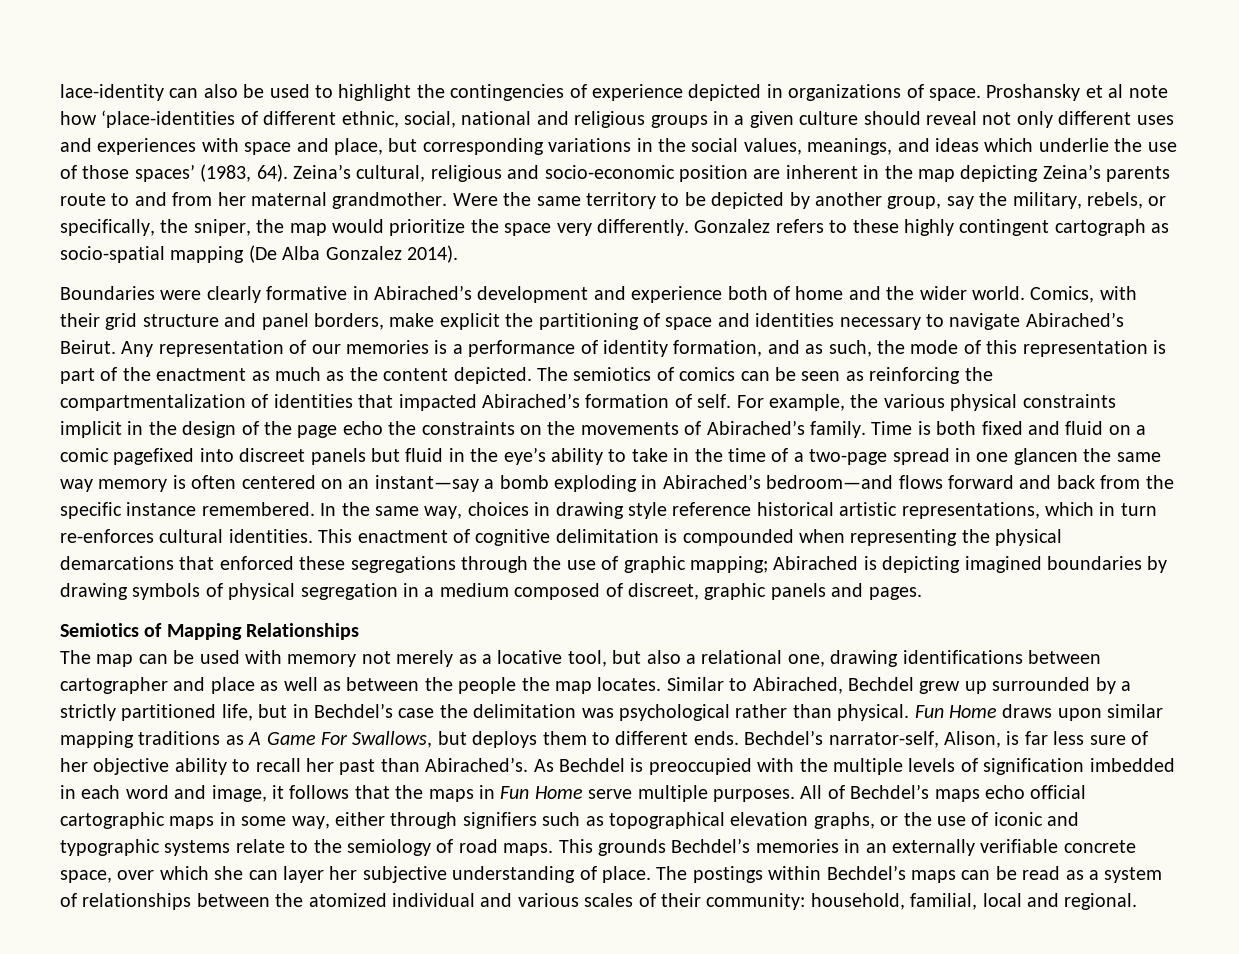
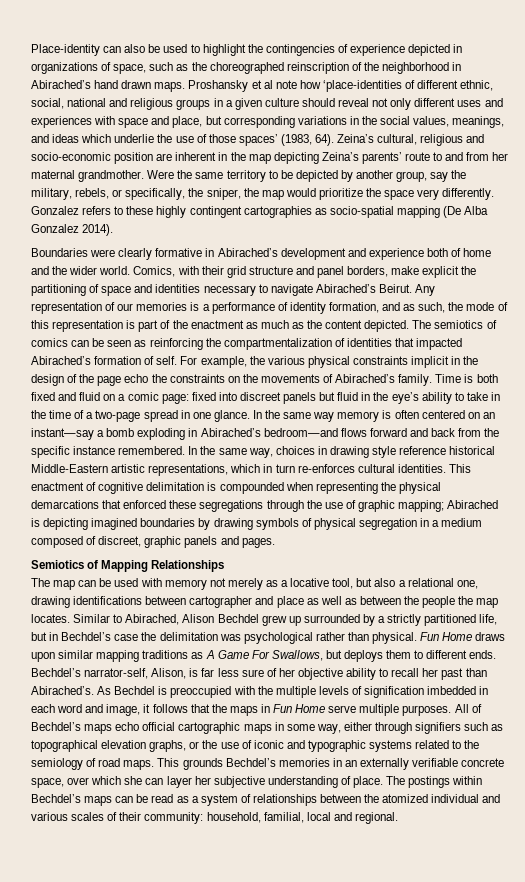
- lace-identity can also be used to highlight the contingencies of experience depicted in organizations of space.
+ Place-identity can also be used to highlight the contingencies of experience depicted in organizations of space, such as the choreographed reinscription of the neighborhood in Abirached’s hand drawn maps.
- Zeina’s cultural, religious and socio-economic position are inherent in the map depicting Zeina’s parents route to and from her maternal grandmother.
+ Zeina’s cultural, religious and socio-economic position are inherent in the map depicting Zeina’s parents’ route to and from her maternal grandmother.
- Gonzalez refers to these highly contingent cartograph as socio-spatial mapping (De Alba Gonzalez 2014).
+ Gonzalez refers to these highly contingent cartographies as socio-spatial mapping (De Alba Gonzalez 2014).
- Time is both fixed and fluid on a comic pagefixed into discreet panels but fluid in the eye’s ability to take in the time of a two-page spread in one glancen the same way memory is often centered on an instant—say a bomb exploding in Abirached’s bedroom—and flows forward and back from the specific instance remembered.
+ Time is both fixed and fluid on a comic page: fixed into discreet panels but fluid in the eye’s ability to take in the time of a two-page spread in one glance. In the same way memory is often centered on an instant—say a bomb exploding in Abirached’s bedroom—and flows forward and back from the specific instance remembered.
- In the same way, choices in drawing style reference historical artistic representations, which in turn re-enforces cultural identities.
+ In the same way, choices in drawing style reference historical Middle-Eastern artistic representations, which in turn re-enforces cultural identities.
- Similar to Abirached, Bechdel grew up surrounded by a strictly partitioned life, but in Bechdel’s case the delimitation was psychological rather than physical.
+ Similar to Abirached, Alison Bechdel grew up surrounded by a strictly partitioned life, but in Bechdel’s case the delimitation was psychological rather than physical.
- All of Bechdel’s maps echo official cartographic maps in some way, either through signifiers such as topographical elevation graphs, or the use of iconic and typographic systems relate to the semiology of road maps.
+ All of Bechdel’s maps echo official cartographic maps in some way, either through signifiers such as topographical elevation graphs, or the use of iconic and typographic systems related to the semiology of road maps.

